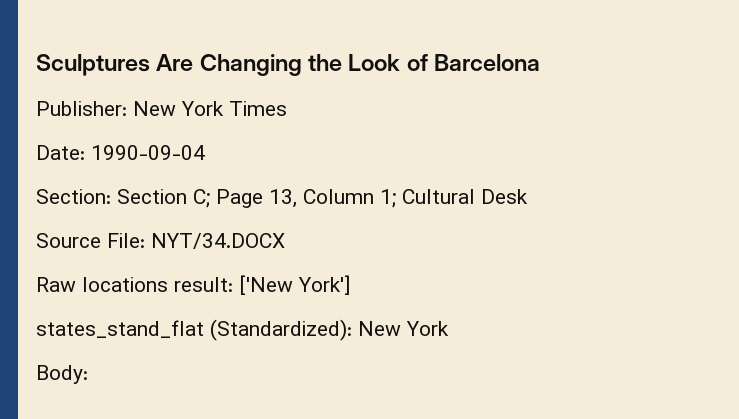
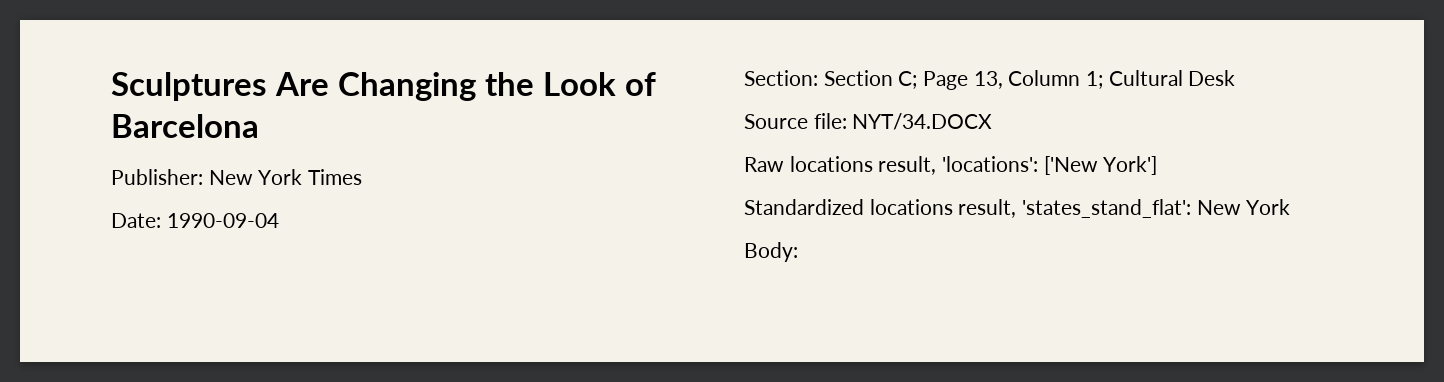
- Source File: NYT/34.DOCX
+ Source file: NYT/34.DOCX
- Raw locations result: ['New York']
+ Raw locations result, 'locations': ['New York']
- states_stand_flat (Standardized): New York
+ Standardized locations result, 'states_stand_flat': New York

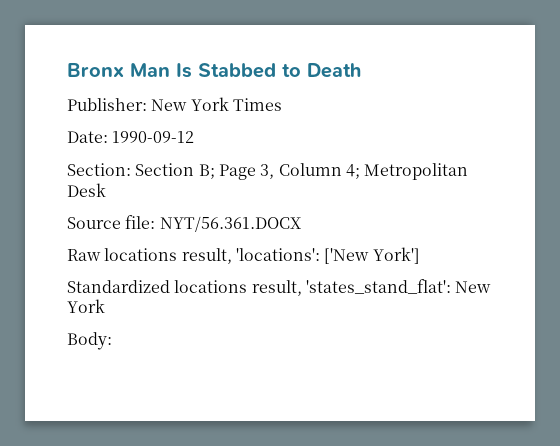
- Sculptures Are Changing the Look of Barcelona
+ Bronx Man Is Stabbed to Death
- Date: 1990-09-04
+ Date: 1990-09-12
- Section: Section C; Page 13, Column 1; Cultural Desk
+ Section: Section B; Page 3, Column 4; Metropolitan Desk
- Source file: NYT/34.DOCX
+ Source file: NYT/56.361.DOCX

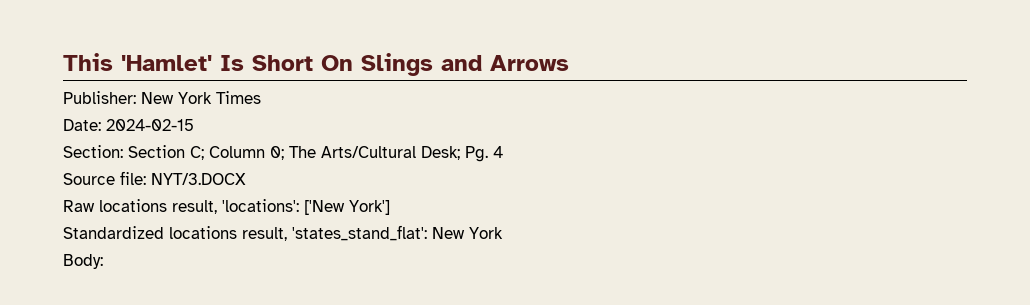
- Bronx Man Is Stabbed to Death
+ This 'Hamlet' Is Short On Slings and Arrows
- Date: 1990-09-12
+ Date: 2024-02-15
- Section: Section B; Page 3, Column 4; Metropolitan Desk
+ Section: Section C; Column 0; The Arts/Cultural Desk; Pg. 4
- Source file: NYT/56.361.DOCX
+ Source file: NYT/3.DOCX

